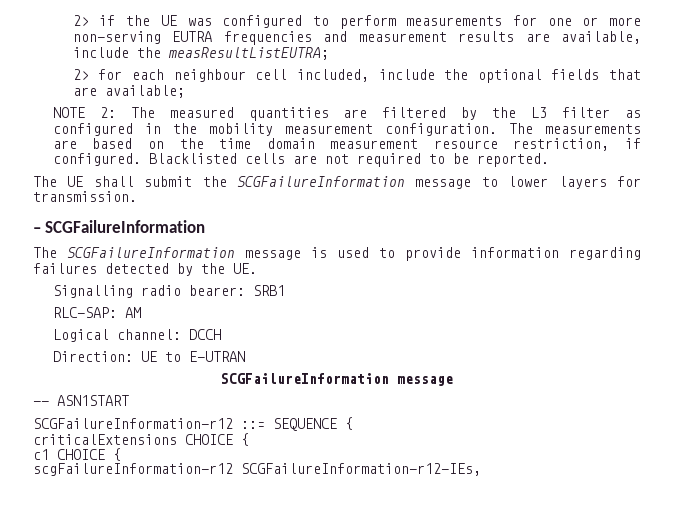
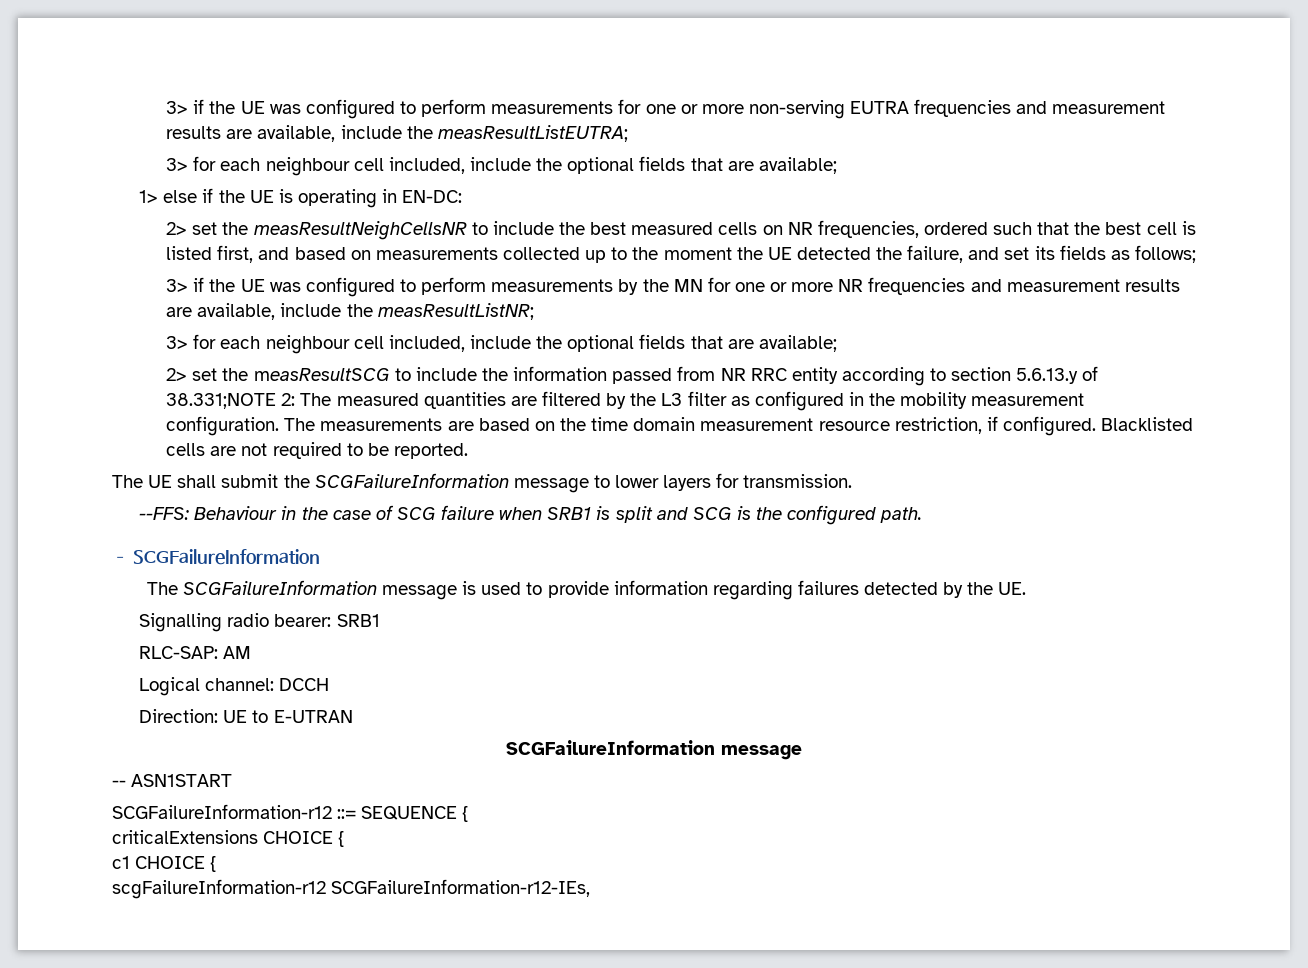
- 2> if the UE was configured to perform measurements for one or more non-serving EUTRA frequencies and measurement results are available, include the measResultListEUTRA;
- 2> for each neighbour cell included, include the optional fields that are available;
+ 3> if the UE was configured to perform measurements for one or more non-serving EUTRA frequencies and measurement results are available, include the measResultListEUTRA;
+ 3> for each neighbour cell included, include the optional fields that are available;
- NOTE 2: The measured quantities are filtered by the L3 filter as configured in the mobility measurement configuration.
+ 1> else if the UE is operating in EN-DC:
+ 2> set the measResultNeighCellsNR to include the best measured cells on NR frequencies, ordered such that the best cell is listed first, and based on measurements collected up to the moment the UE detected the failure, and set its fields as follows;
+ 3> if the UE was configured to perform measurements by the MN for one or more NR frequencies and measurement results are available, include the measResultListNR;
+ 3> for each neighbour cell included, include the optional fields that are available;
+ 2> set the measResultSCG to include the information passed from NR RRC entity according to section 5.6.13.y of 38.331;NOTE 2: The measured quantities are filtered by the L3 filter as configured in the mobility measurement configuration.
+ --FFS: Behaviour in the case of SCG failure when SRB1 is split and SCG is the configured path.

